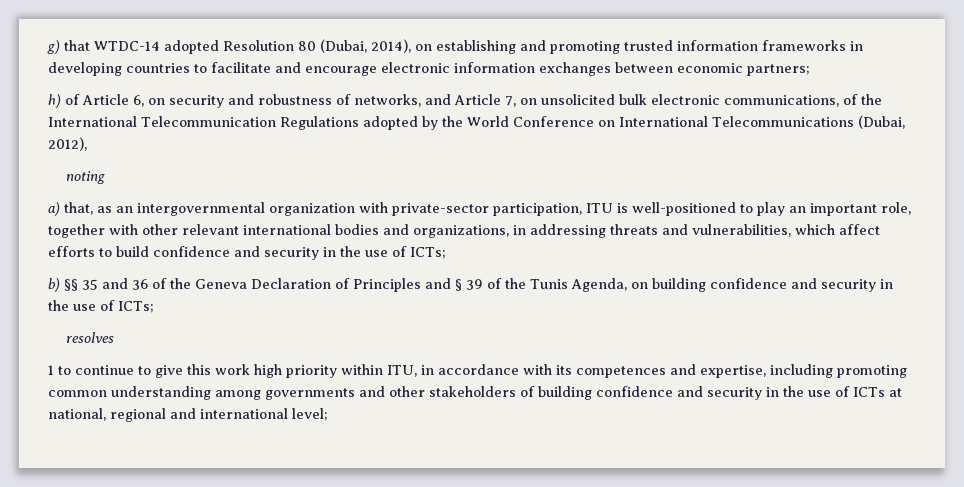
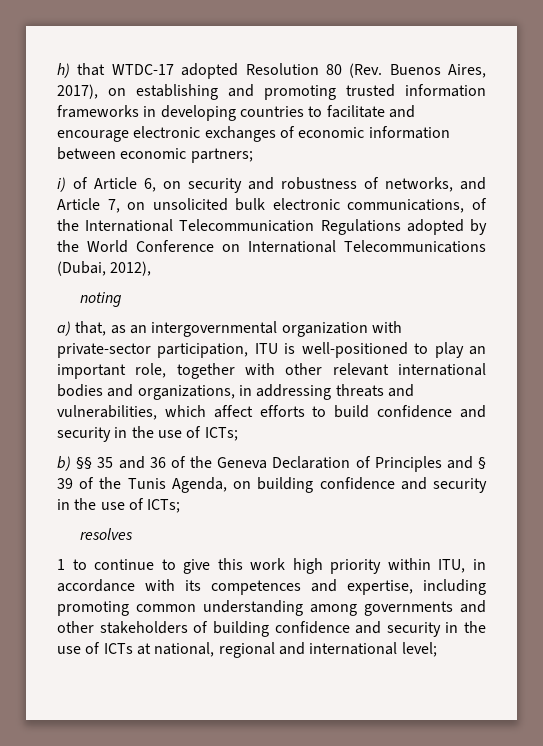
- g) that WTDC-14 adopted Resolution 80 (Dubai, 2014), on establishing and promoting trusted information frameworks in developing countries to facilitate and encourage electronic information exchanges between economic partners;
+ h) that WTDC-17 adopted Resolution 80 (Rev. Buenos Aires, 2017), on establishing and promoting trusted information frameworks in developing countries to facilitate and encourage electronic exchanges of economic information between economic partners;
- h) of Article 6, on security and robustness of networks, and Article 7, on unsolicited bulk electronic communications, of the International Telecommunication Regulations adopted by the World Conference on International Telecommunications (Dubai, 2012),
+ i) of Article 6, on security and robustness of networks, and Article 7, on unsolicited bulk electronic communications, of the International Telecommunication Regulations adopted by the World Conference on International Telecommunications (Dubai, 2012),

